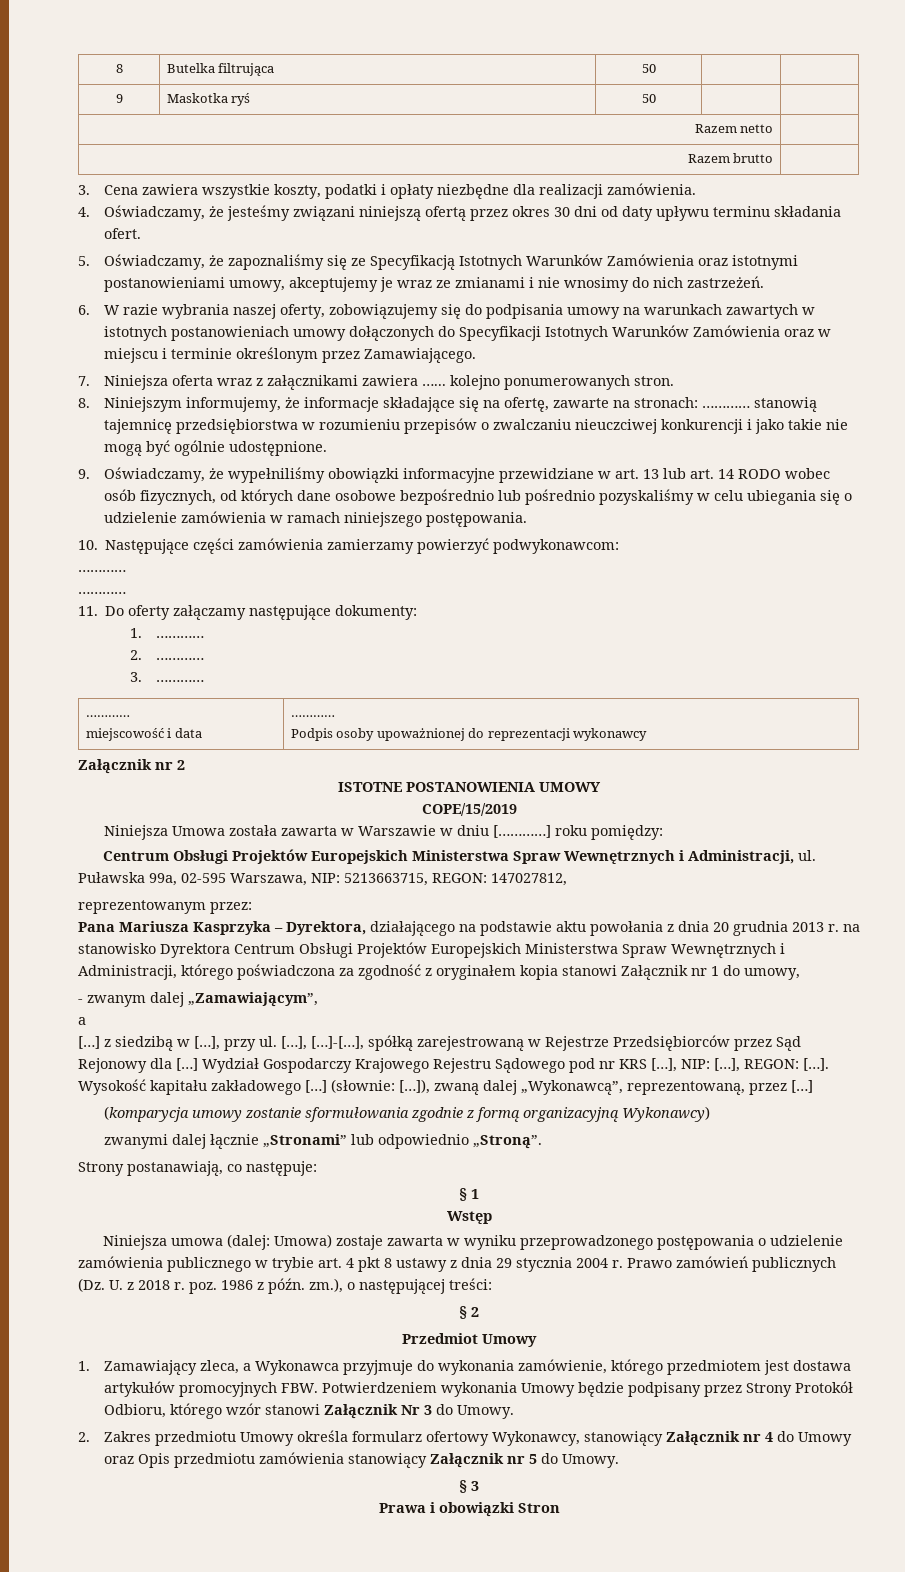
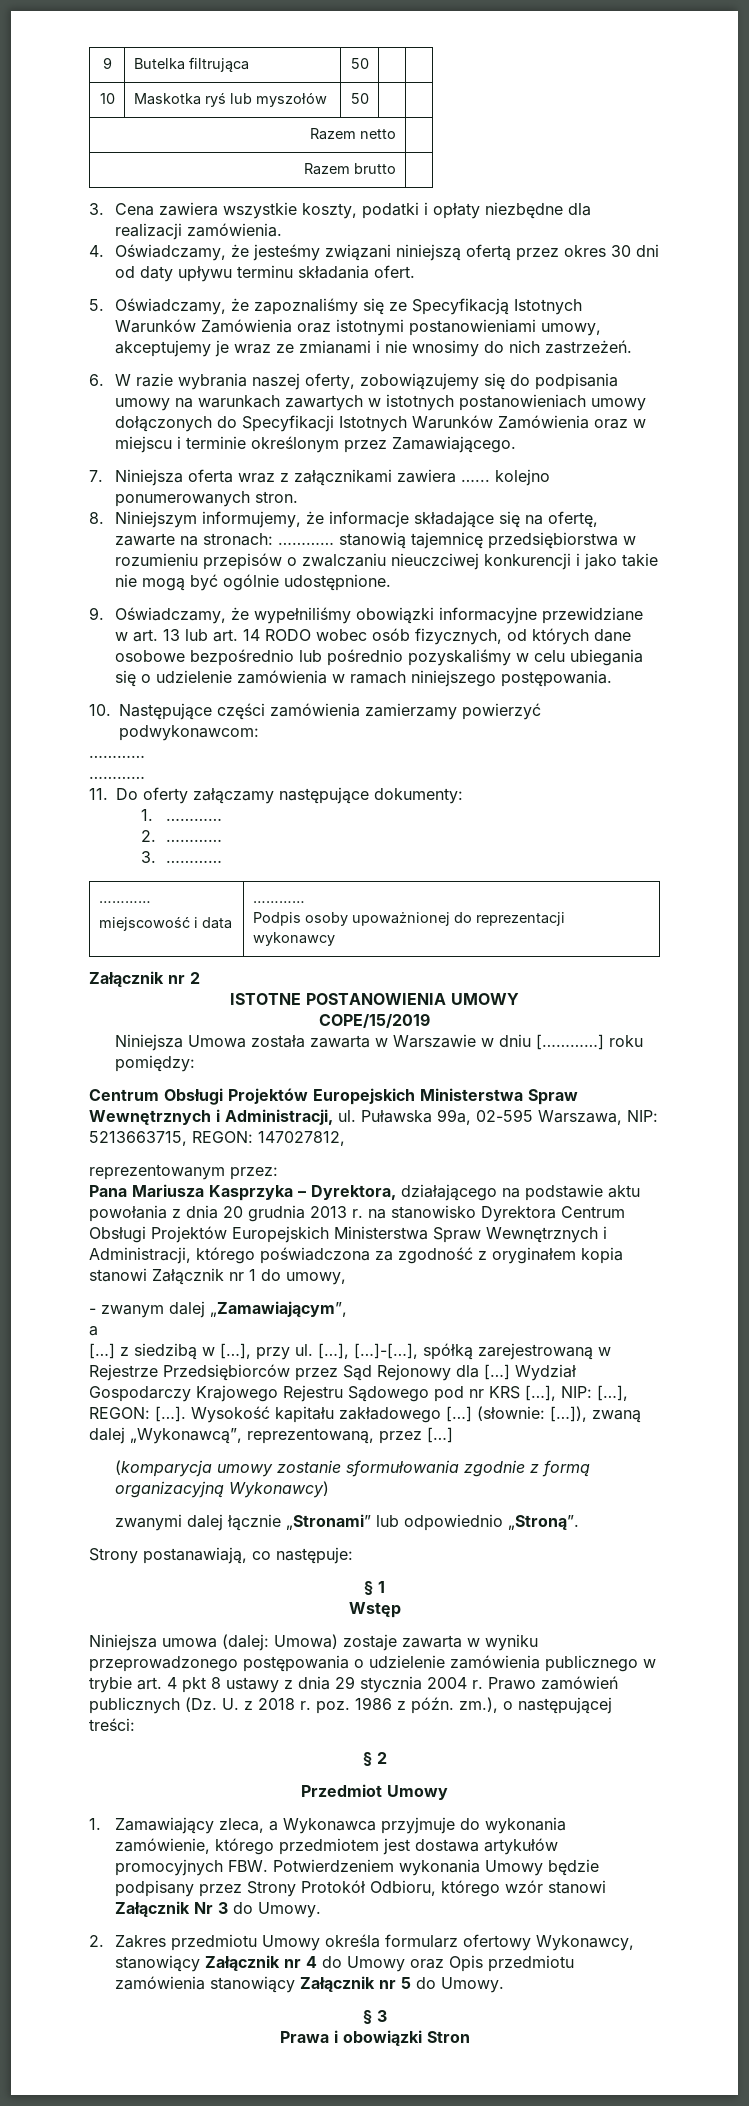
- 8 | Butelka filtrująca | 50 | |
+ 9 | Butelka filtrująca | 50 | |
- 9 | Maskotka ryś | 50 | |
+ 10 | Maskotka ryś lub myszołów | 50 | |

